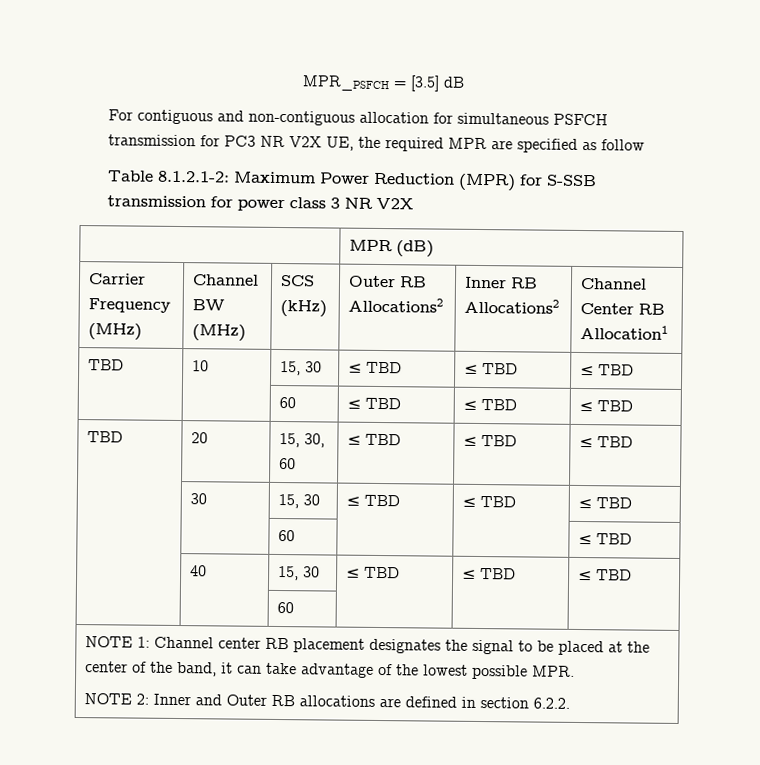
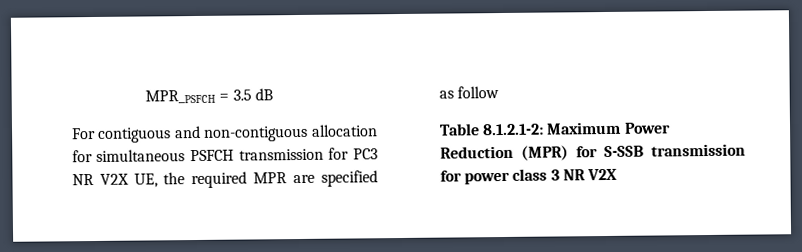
- MPR_PSFCH = [3.5] dB
+ MPR_PSFCH = 3.5 dB
- | MPR (dB)
- Carrier Frequency (MHz) | Channel BW (MHz) | SCS (kHz) | Outer RB Allocations2 | Inner RB Allocations2 | Channel Center RB Allocation1
- TBD | 10 | 15, 30 | ≤ TBD | ≤ TBD | ≤ TBD
- | | 60 | ≤ TBD | ≤ TBD | ≤ TBD
- TBD | 20 | 15, 30, 60 | ≤ TBD | ≤ TBD | ≤ TBD
- | 30 | 15, 30 | ≤ TBD | ≤ TBD | ≤ TBD
- | | 60 | | | ≤ TBD
- | 40 | 15, 30 | ≤ TBD | ≤ TBD | ≤ TBD
- | | 60 | | |
- NOTE 1: Channel center RB placement designates the signal to be placed at the center of the band, it can take advantage of the lowest possible MPR.
- NOTE 2: Inner and Outer RB allocations are defined in section 6.2.2.

